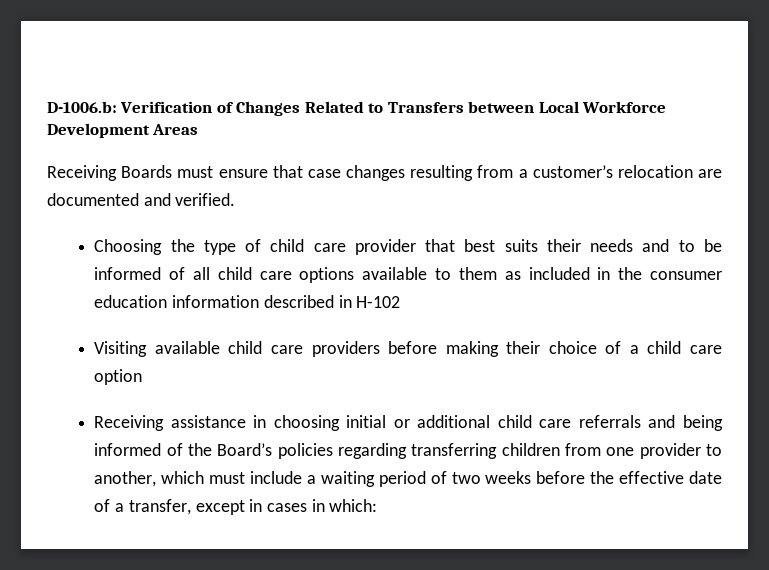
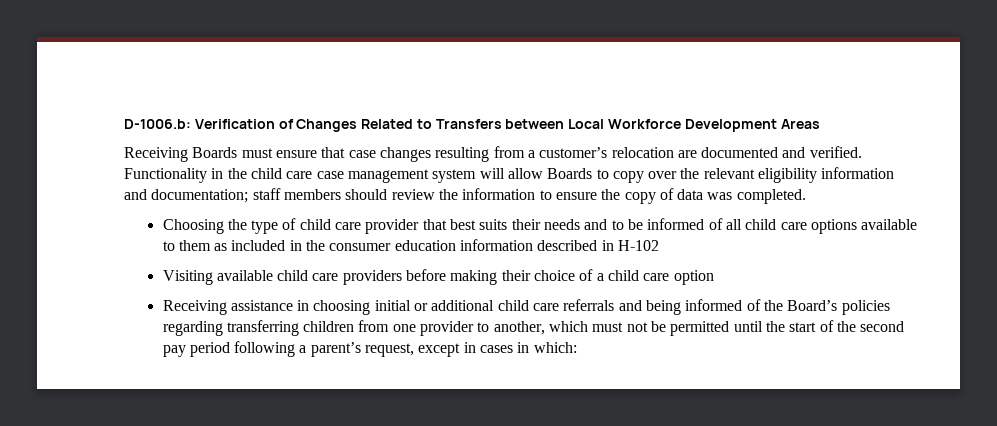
+ Functionality in the child care case management system will allow Boards to copy over the relevant eligibility information and documentation; staff members should review the information to ensure the copy of data was completed.
- Receiving assistance in choosing initial or additional child care referrals and being informed of the Board’s policies regarding transferring children from one provider to another, which must include a waiting period of two weeks before the effective date of a transfer, except in cases in which:
+ Receiving assistance in choosing initial or additional child care referrals and being informed of the Board’s policies regarding transferring children from one provider to another, which must not be permitted until the start of the second pay period following a parent’s request, except in cases in which:

